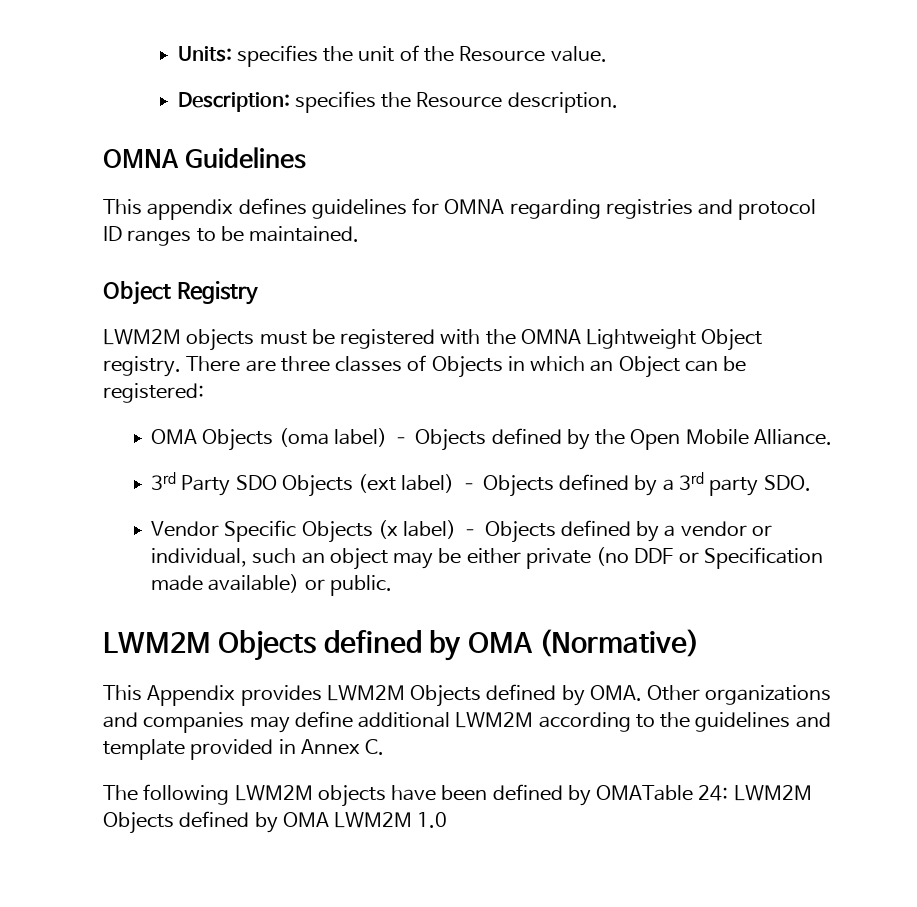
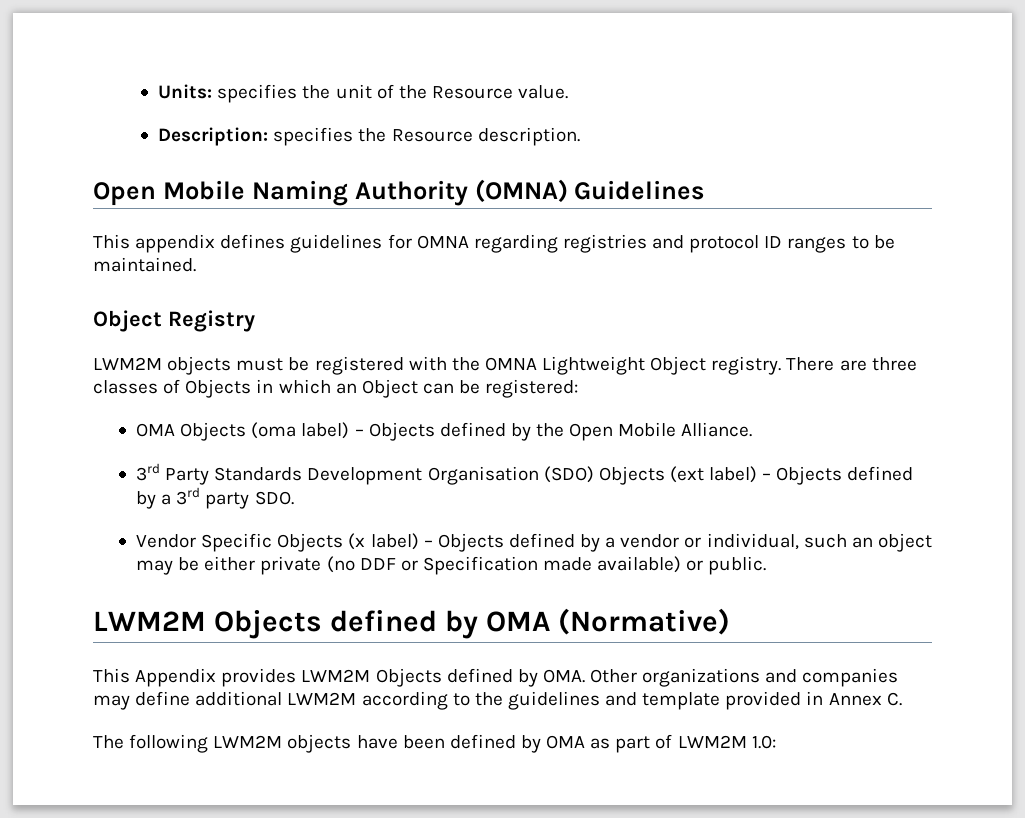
- OMNA Guidelines
+ Open Mobile Naming Authority (OMNA) Guidelines
- 3rd Party SDO Objects (ext label) – Objects defined by a 3rd party SDO.
+ 3rd Party Standards Development Organisation (SDO) Objects (ext label) – Objects defined by a 3rd party SDO.
- The following LWM2M objects have been defined by OMATable 24: LWM2M Objects defined by OMA LWM2M 1.0
+ The following LWM2M objects have been defined by OMA as part of LWM2M 1.0:

